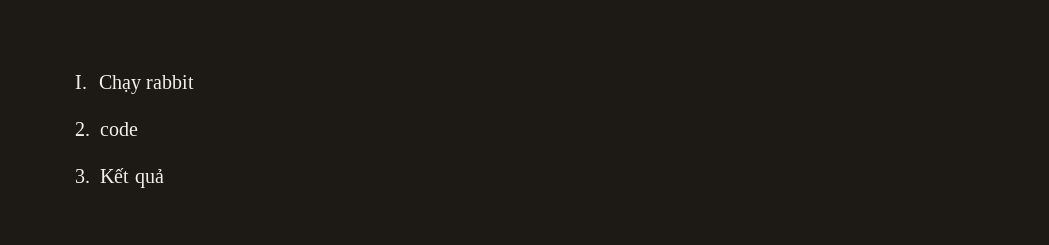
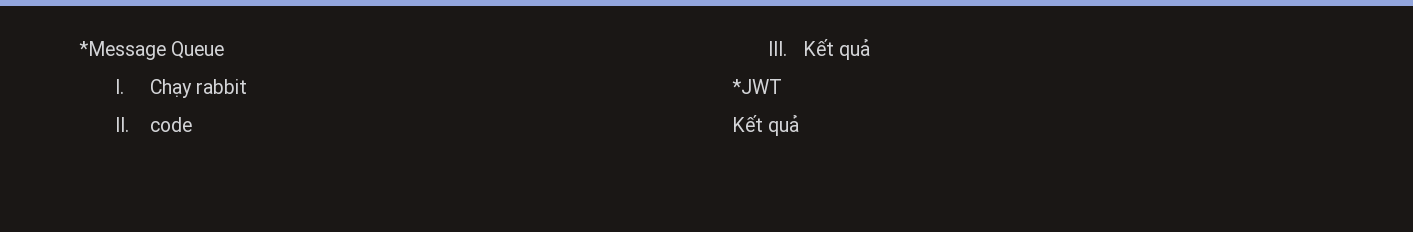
+ *Message Queue
- 2. code
+ II. code
- 3. Kết quả
+ III. Kết quả
+ *JWT
+ Kết quả

